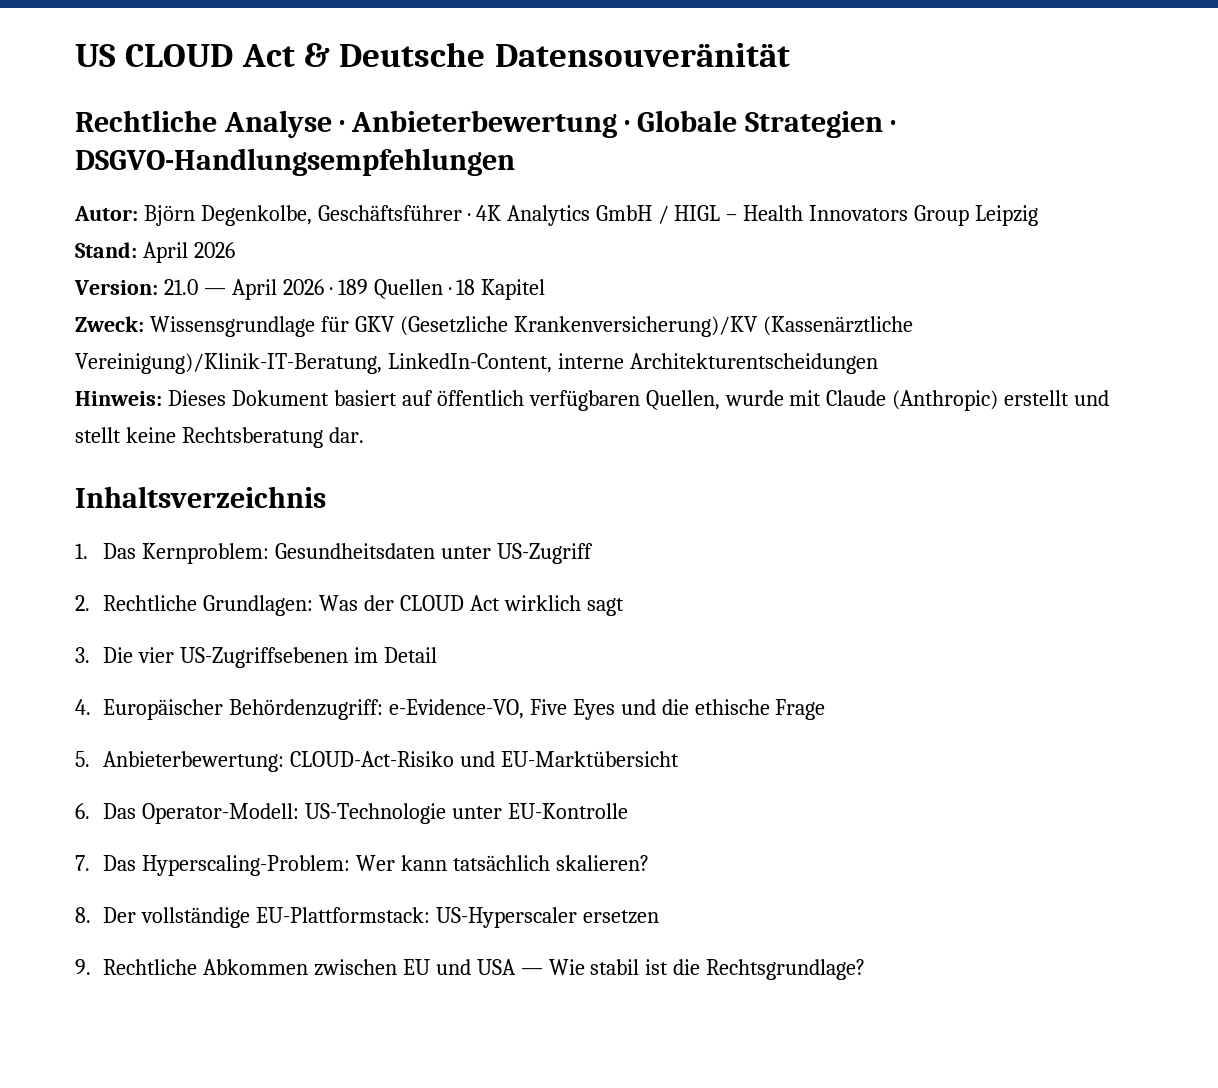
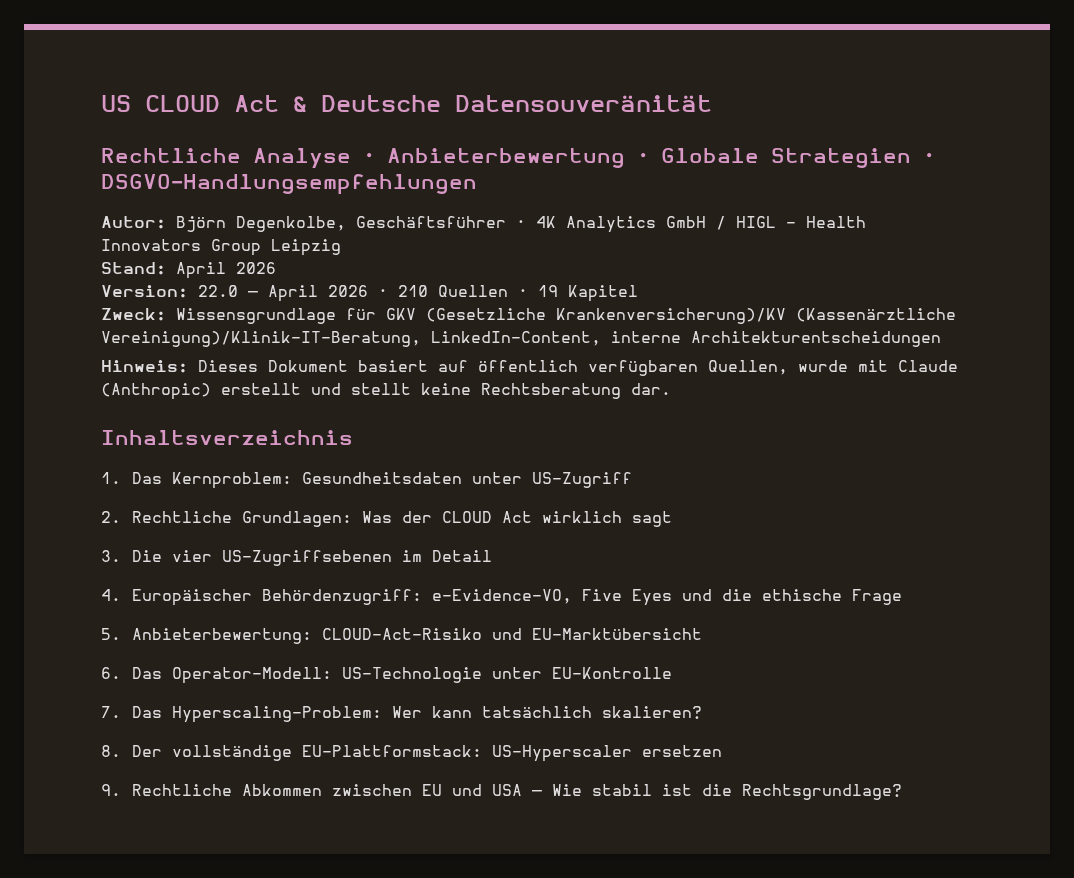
- Version: 21.0 — April 2026 · 189 Quellen · 18 Kapitel
+ Version: 22.0 — April 2026 · 210 Quellen · 19 Kapitel

